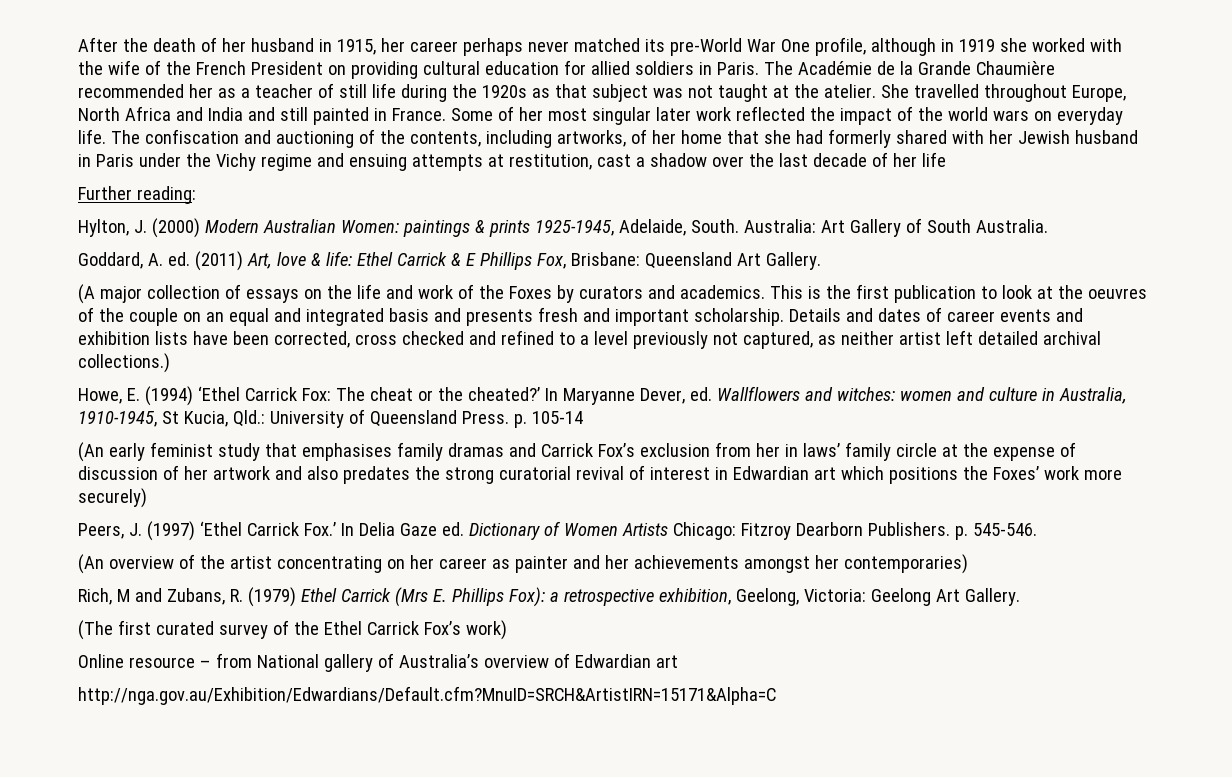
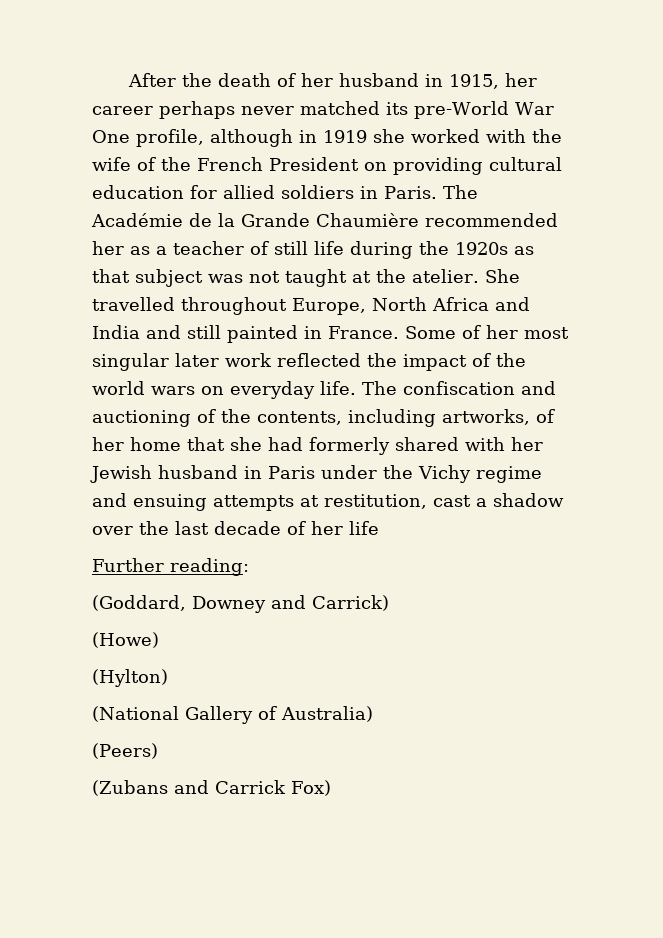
- Hylton, J. (2000) Modern Australian Women: paintings & prints 1925-1945, Adelaide, South. Australia: Art Gallery of South Australia.
- Goddard, A. ed. (2011) Art, love & life: Ethel Carrick & E Phillips Fox, Brisbane: Queensland Art Gallery.
- (A major collection of essays on the life and work of the Foxes by curators and academics. This is the first publication to look at the oeuvres of the couple on an equal and integrated basis and presents fresh and important scholarship. Details and dates of career events and exhibition lists have been corrected, cross checked and refined to a level previously not captured, as neither artist left detailed archival collections.)
- Howe, E. (1994) ‘Ethel Carrick Fox: The cheat or the cheated?’ In Maryanne Dever, ed. Wallflowers and witches: women and culture in Australia, 1910-1945, St Kucia, Qld.: University of Queensland Press. p. 105-14
- (An early feminist study that emphasises family dramas and Carrick Fox’s exclusion from her in laws’ family circle at the expense of discussion of her artwork and also predates the strong curatorial revival of interest in Edwardian art which positions the Foxes’ work more securely)
- Peers, J. (1997) ‘Ethel Carrick Fox.’ In Delia Gaze ed. Dictionary of Women Artists Chicago: Fitzroy Dearborn Publishers. p. 545-546.
- (An overview of the artist concentrating on her career as painter and her achievements amongst her contemporaries)
- Rich, M and Zubans, R. (1979) Ethel Carrick (Mrs E. Phillips Fox): a retrospective exhibition, Geelong, Victoria: Geelong Art Gallery.
- (The first curated survey of the Ethel Carrick Fox’s work)
- Online resource – from National gallery of Australia’s overview of Edwardian art
- http://nga.gov.au/Exhibition/Edwardians/Default.cfm?MnuID=SRCH&ArtistIRN=15171&Alpha=C
+ (Goddard, Downey and Carrick)
+ (Howe)
+ (Hylton)
+ (National Gallery of Australia)
+ (Peers)
+ (Zubans and Carrick Fox)

